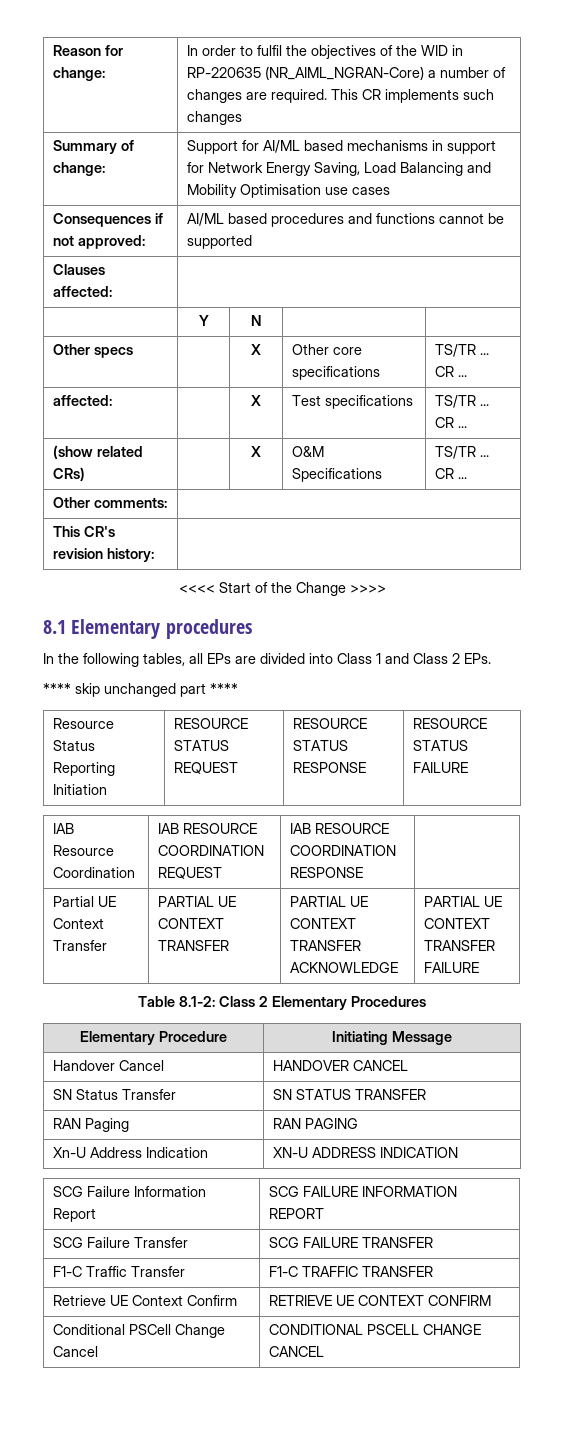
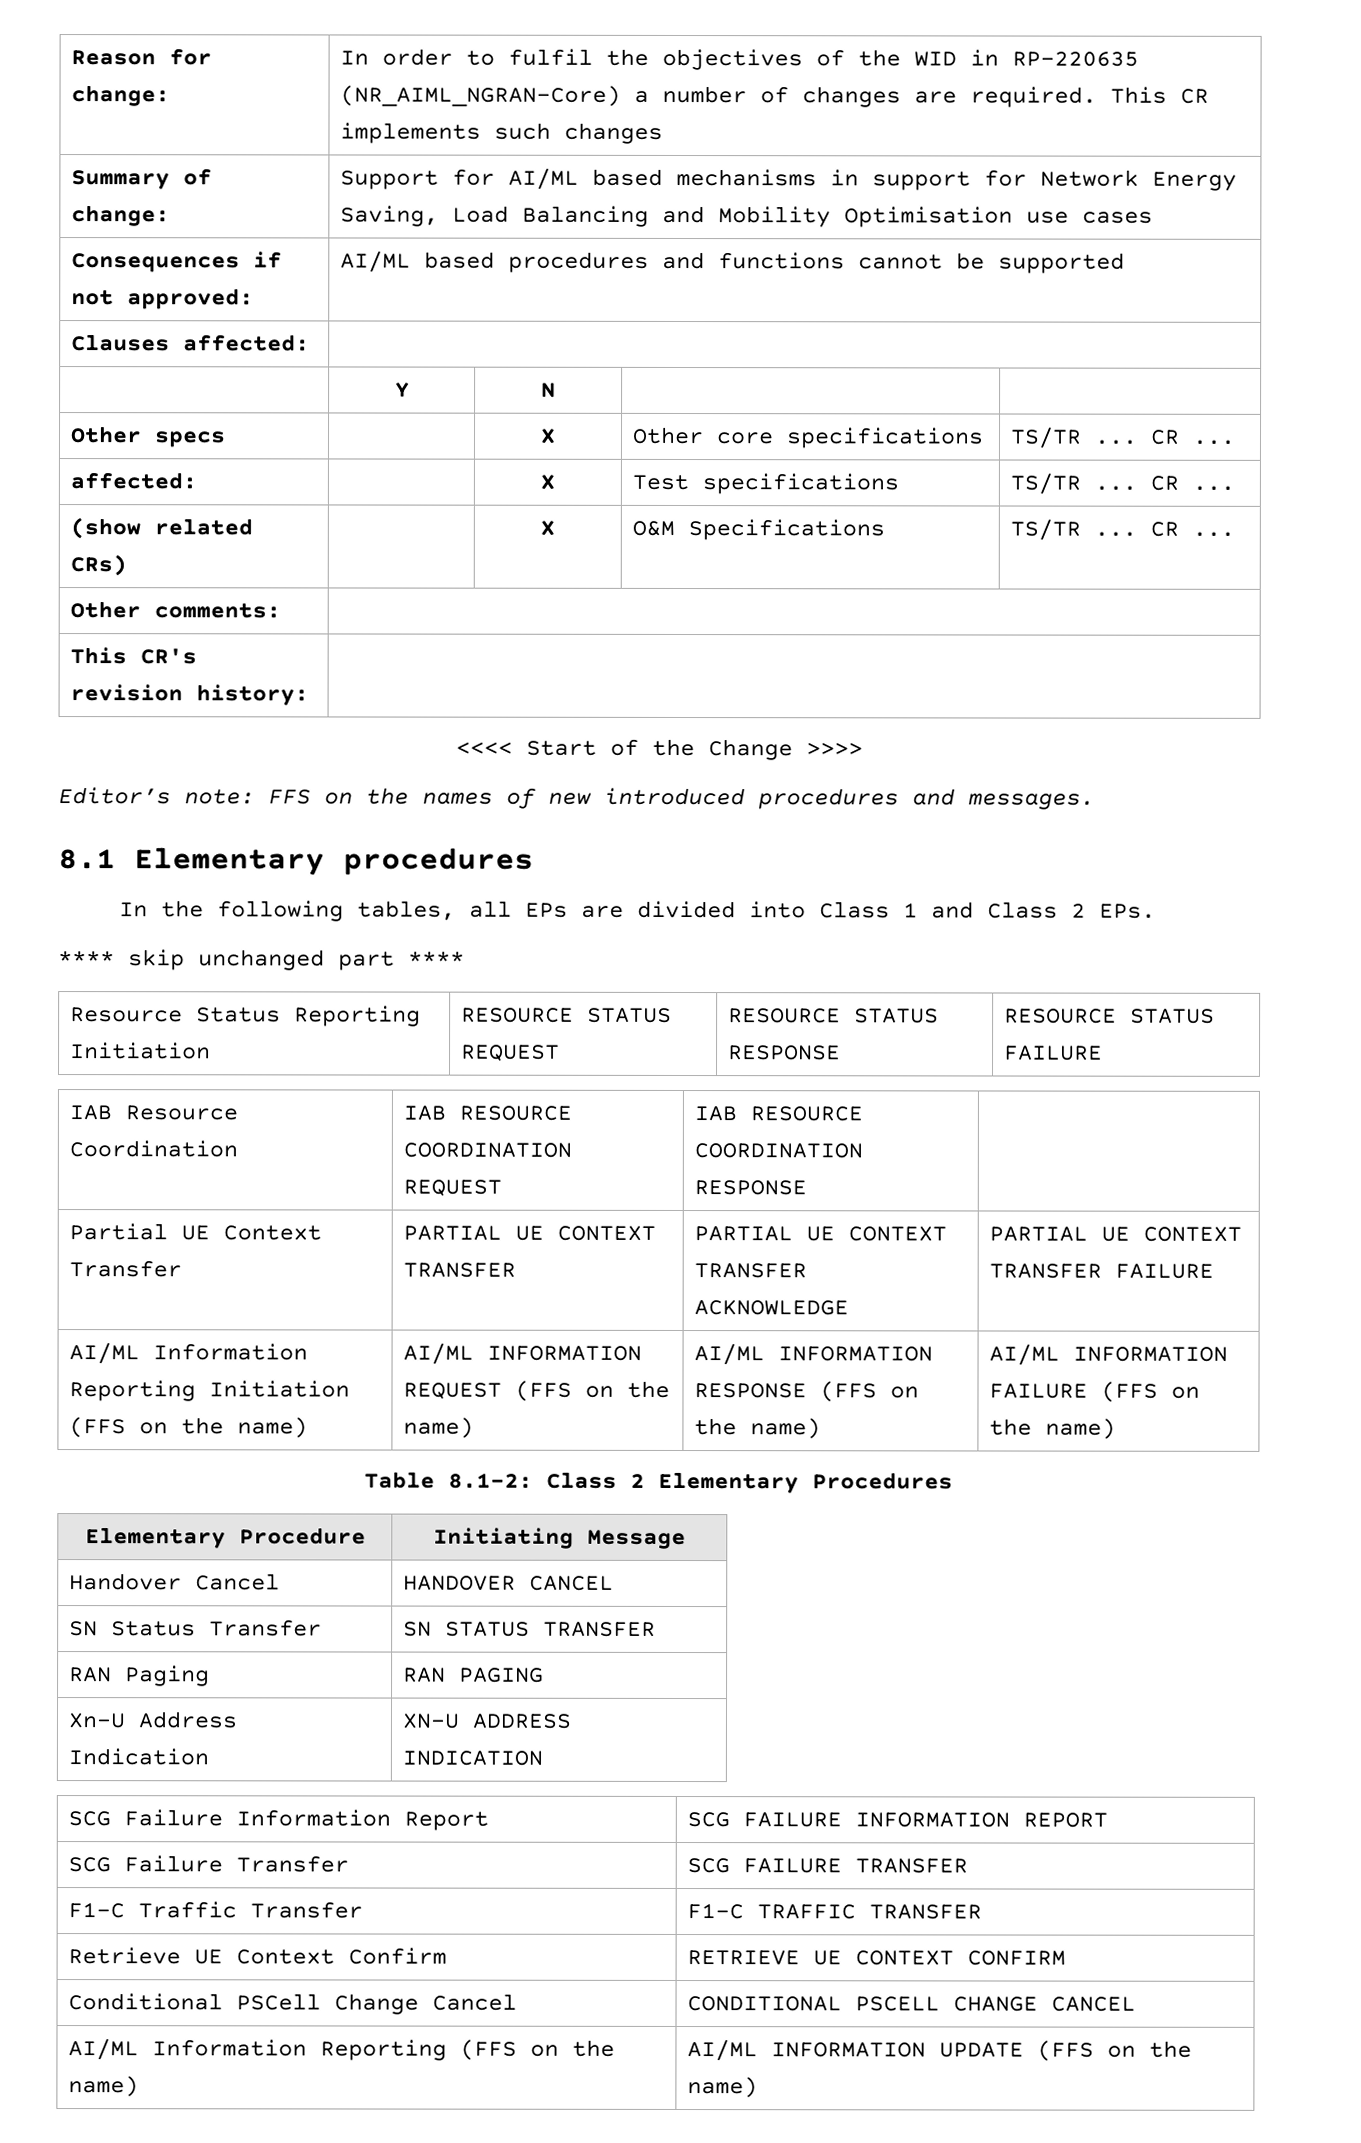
+ Editor’s note: FFS on the names of new introduced procedures and messages.
+ AI/ML Information Reporting Initiation (FFS on the name) | AI/ML INFORMATION REQUEST (FFS on the name) | AI/ML INFORMATION RESPONSE (FFS on the name) | AI/ML INFORMATION FAILURE (FFS on the name)
+ AI/ML Information Reporting (FFS on the name) | AI/ML INFORMATION UPDATE (FFS on the name)

